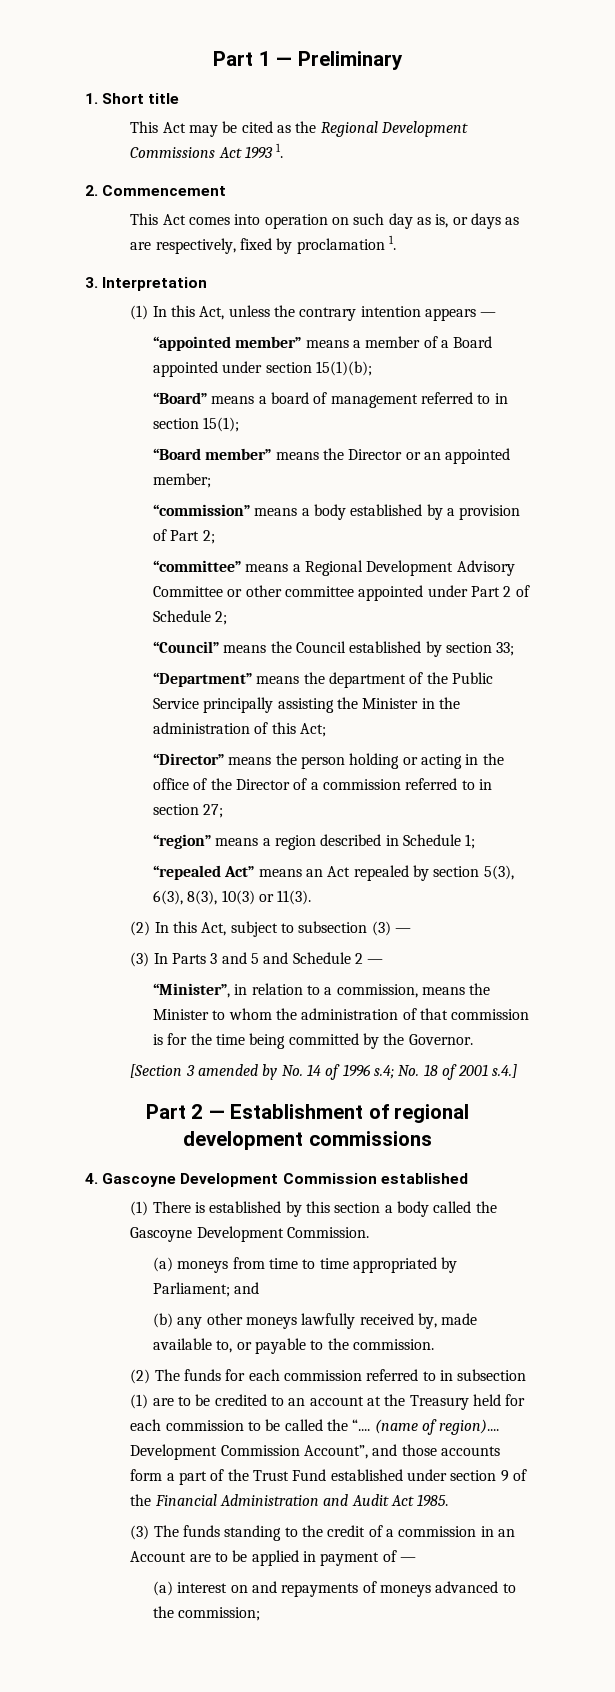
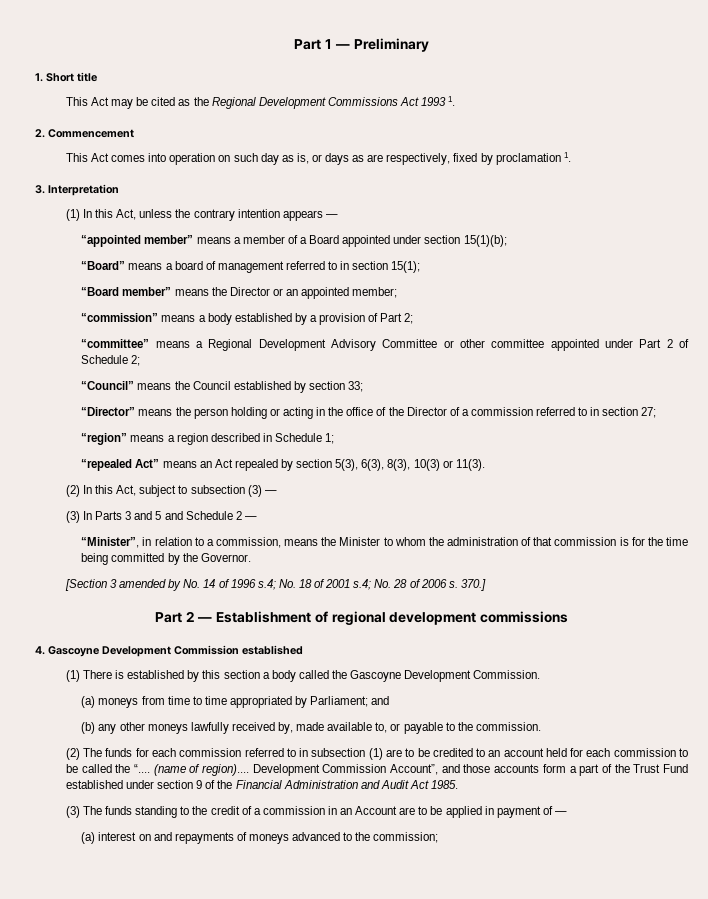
- “Department” means the department of the Public Service principally assisting the Minister in the administration of this Act;
- [Section 3 amended by No. 14 of 1996 s.4; No. 18 of 2001 s.4.]
+ [Section 3 amended by No. 14 of 1996 s.4; No. 18 of 2001 s.4; No. 28 of 2006 s. 370.]
- (2) The funds for each commission referred to in subsection (1) are to be credited to an account at the Treasury held for each commission to be called the “....
+ (2) The funds for each commission referred to in subsection (1) are to be credited to an account held for each commission to be called the “....

